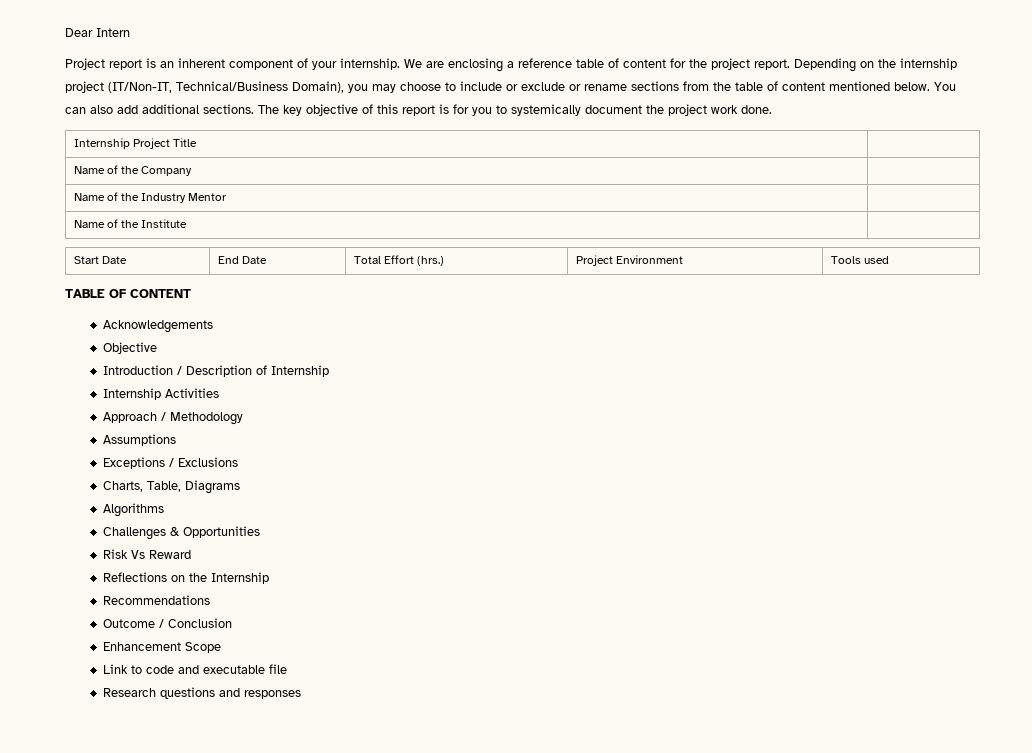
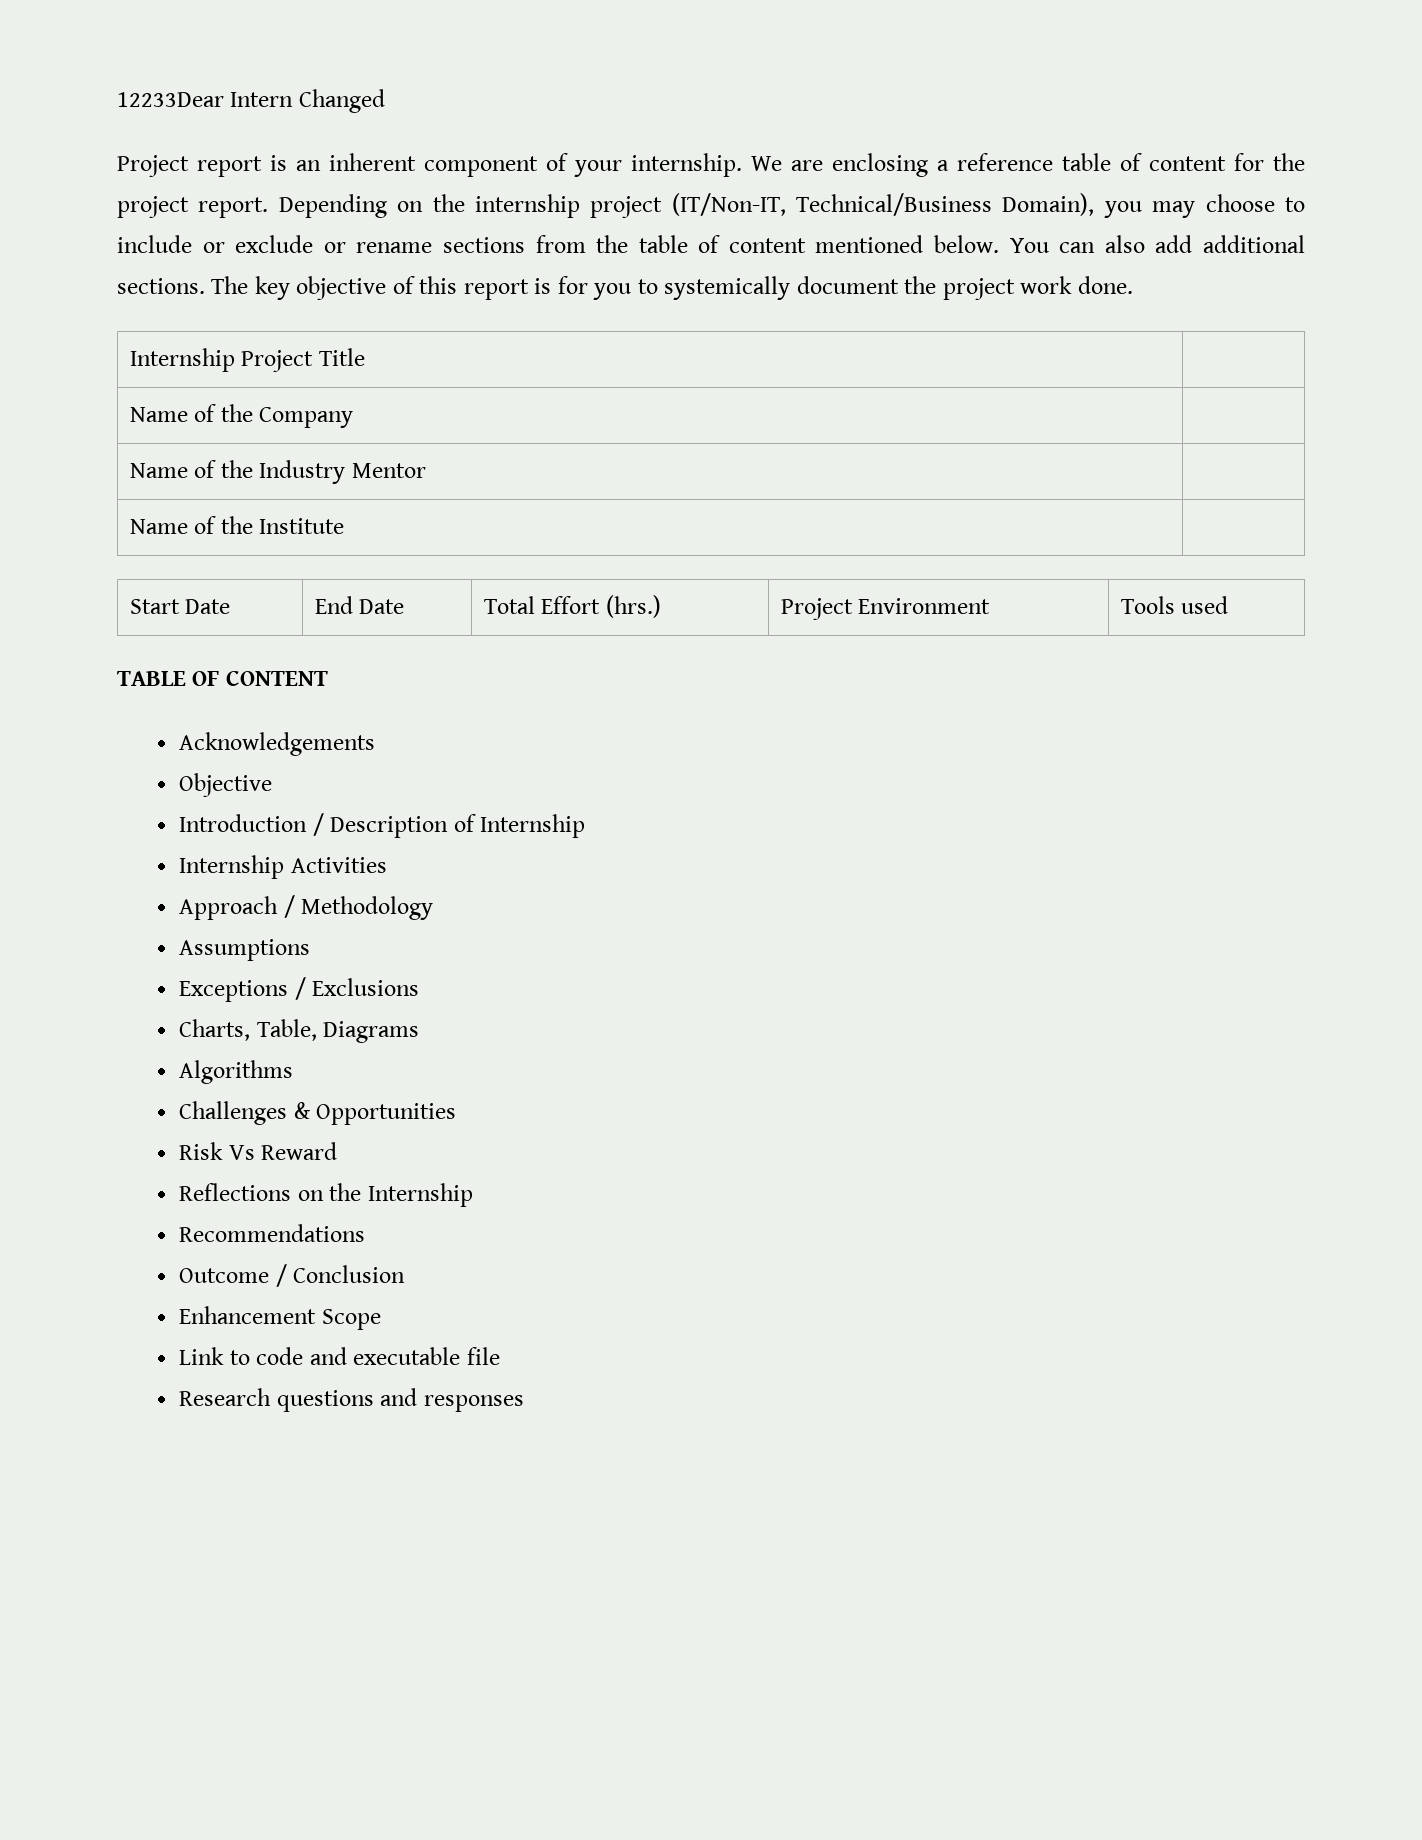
- Dear Intern
+ 12233Dear Intern Changed

